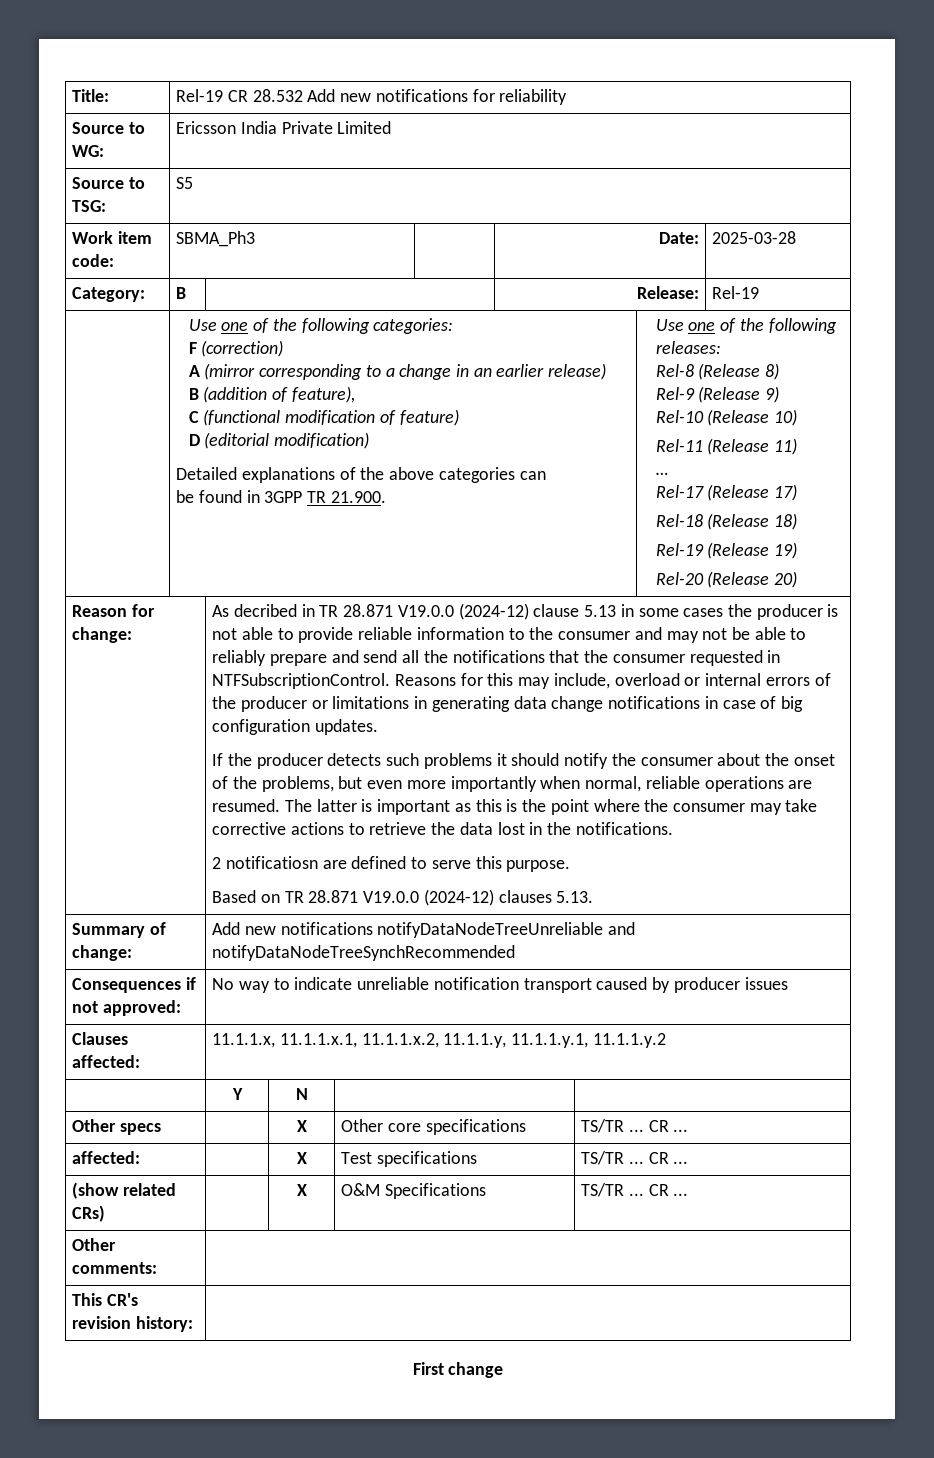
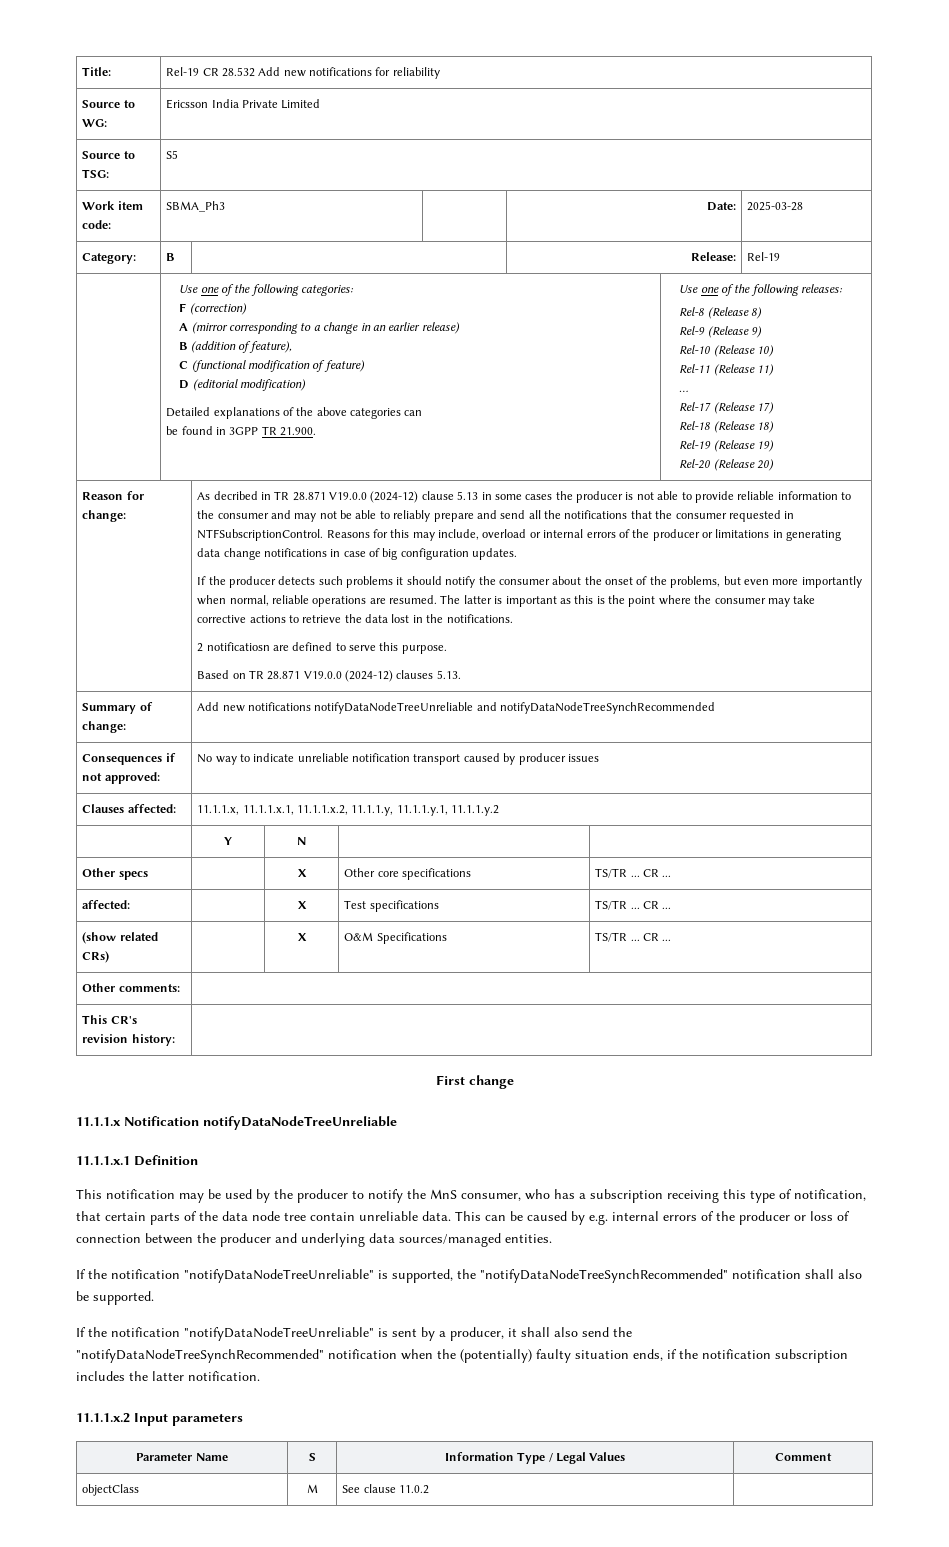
+ 11.1.1.x Notification notifyDataNodeTreeUnreliable
+ 11.1.1.x.1 Definition
+ This notification may be used by the producer to notify the MnS consumer, who has a subscription receiving this type of notification, that certain parts of the data node tree contain unreliable data. This can be caused by e.g. internal errors of the producer or loss of connection between the producer and underlying data sources/managed entities.
+ If the notification "notifyDataNodeTreeUnreliable" is supported, the "notifyDataNodeTreeSynchRecommended" notification shall also be supported.
+ If the notification "notifyDataNodeTreeUnreliable" is sent by a producer, it shall also send the "notifyDataNodeTreeSynchRecommended" notification when the (potentially) faulty situation ends, if the notification subscription includes the latter notification.
+ 11.1.1.x.2 Input parameters
+ Parameter Name | S | Information Type / Legal Values | Comment
+ objectClass | M | See clause 11.0.2 |

